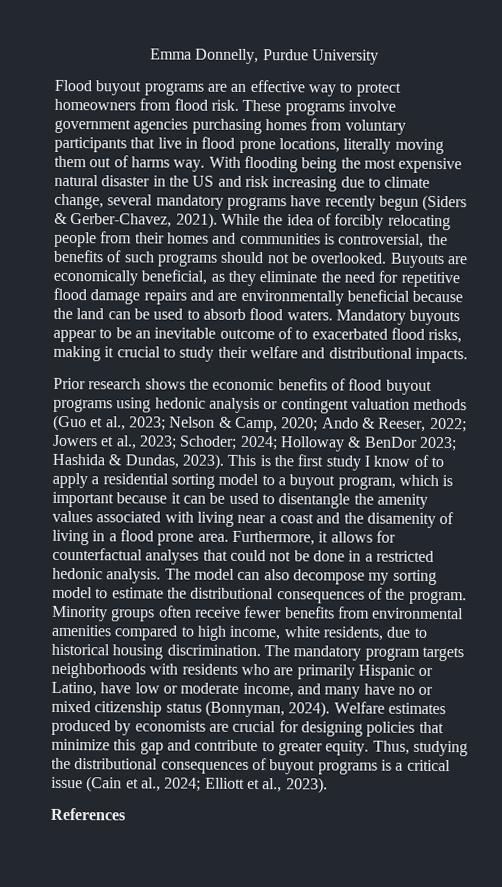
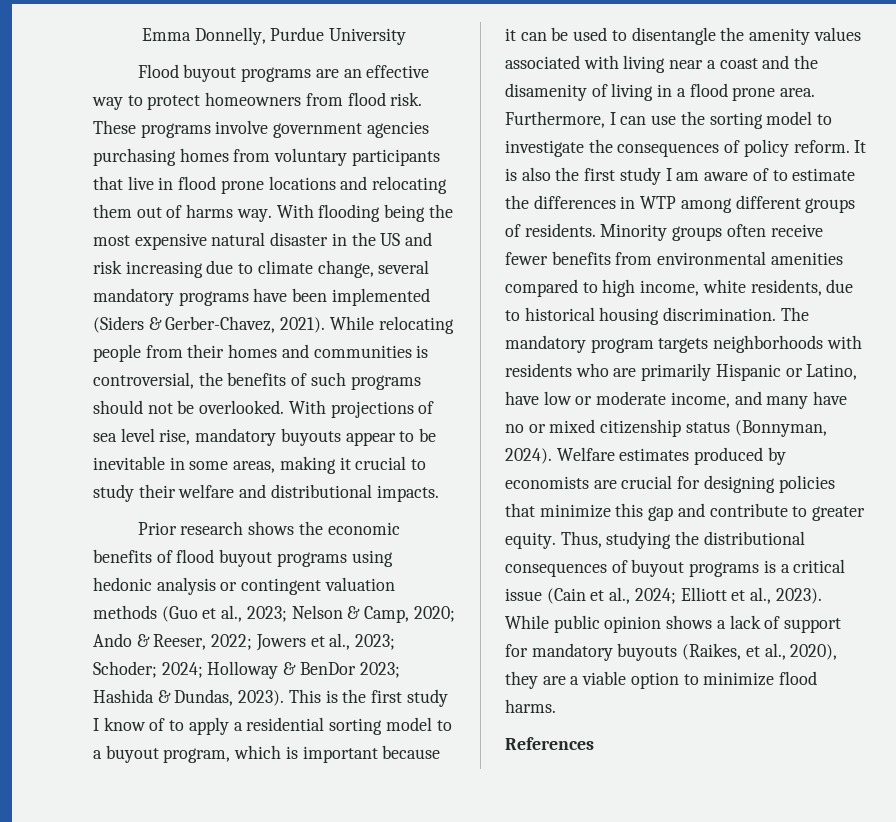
- These programs involve government agencies purchasing homes from voluntary participants that live in flood prone locations, literally moving them out of harms way.
+ These programs involve government agencies purchasing homes from voluntary participants that live in flood prone locations and relocating them out of harms way.
- With flooding being the most expensive natural disaster in the US and risk increasing due to climate change, several mandatory programs have recently begun (Siders & Gerber-Chavez, 2021).
+ With flooding being the most expensive natural disaster in the US and risk increasing due to climate change, several mandatory programs have been implemented (Siders & Gerber-Chavez, 2021).
- While the idea of forcibly relocating people from their homes and communities is controversial, the benefits of such programs should not be overlooked.
+ While relocating people from their homes and communities is controversial, the benefits of such programs should not be overlooked.
- Buyouts are economically beneficial, as they eliminate the need for repetitive flood damage repairs and are environmentally beneficial because the land can be used to absorb flood waters. Mandatory buyouts appear to be an inevitable outcome of to exacerbated flood risks, making it crucial to study their welfare and distributional impacts.
+ With projections of sea level rise, mandatory buyouts appear to be inevitable in some areas, making it crucial to study their welfare and distributional impacts.
- Furthermore, it allows for counterfactual analyses that could not be done in a restricted hedonic analysis. The model can also decompose my sorting model to estimate the distributional consequences of the program.
+ Furthermore, I can use the sorting model to investigate the consequences of policy reform. It is also the first study I am aware of to estimate the differences in WTP among different groups of residents.
+ While public opinion shows a lack of support for mandatory buyouts (Raikes, et al., 2020), they are a viable option to minimize flood harms.

